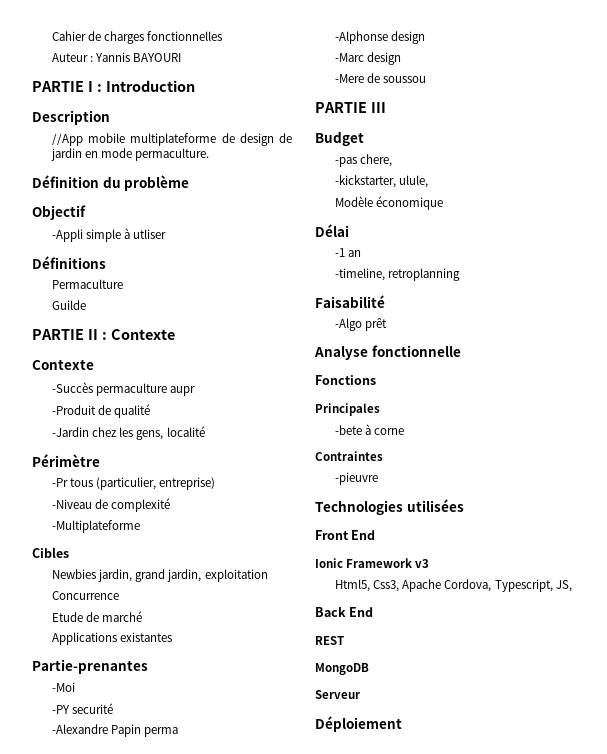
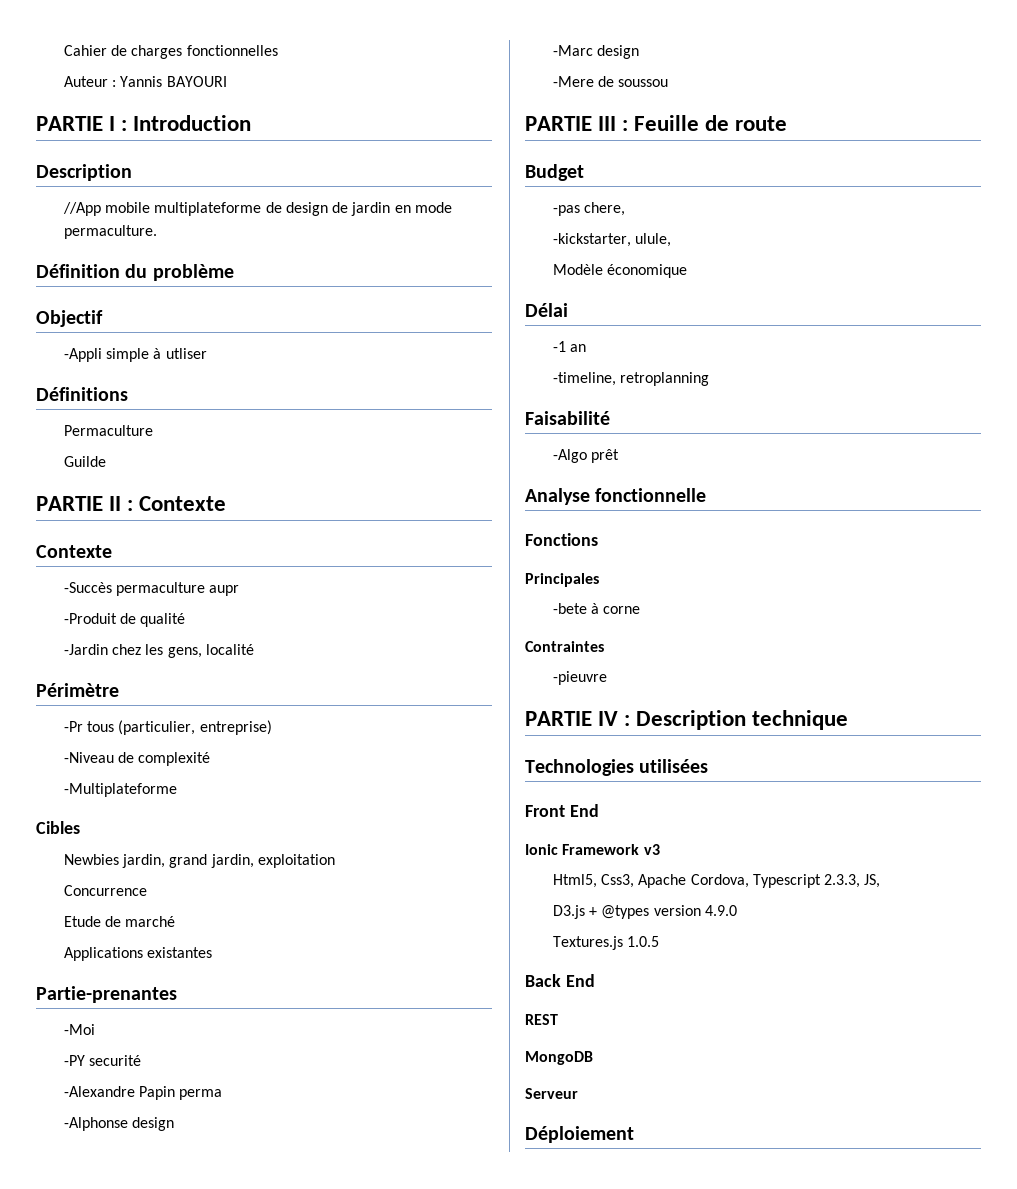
- PARTIE III
+ PARTIE III : Feuille de route
+ PARTIE IV : Description technique
- Html5, Css3, Apache Cordova, Typescript, JS,
+ Html5, Css3, Apache Cordova, Typescript 2.3.3, JS,
+ D3.js + @types version 4.9.0
+ Textures.js 1.0.5

